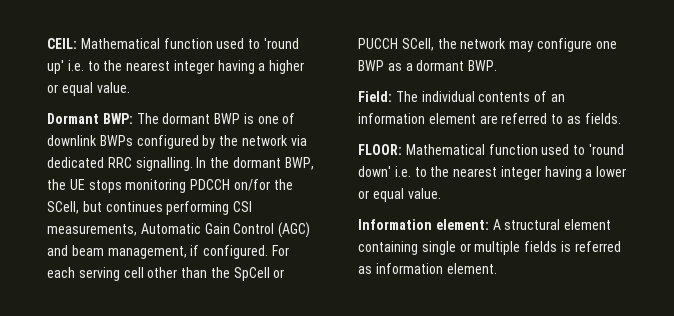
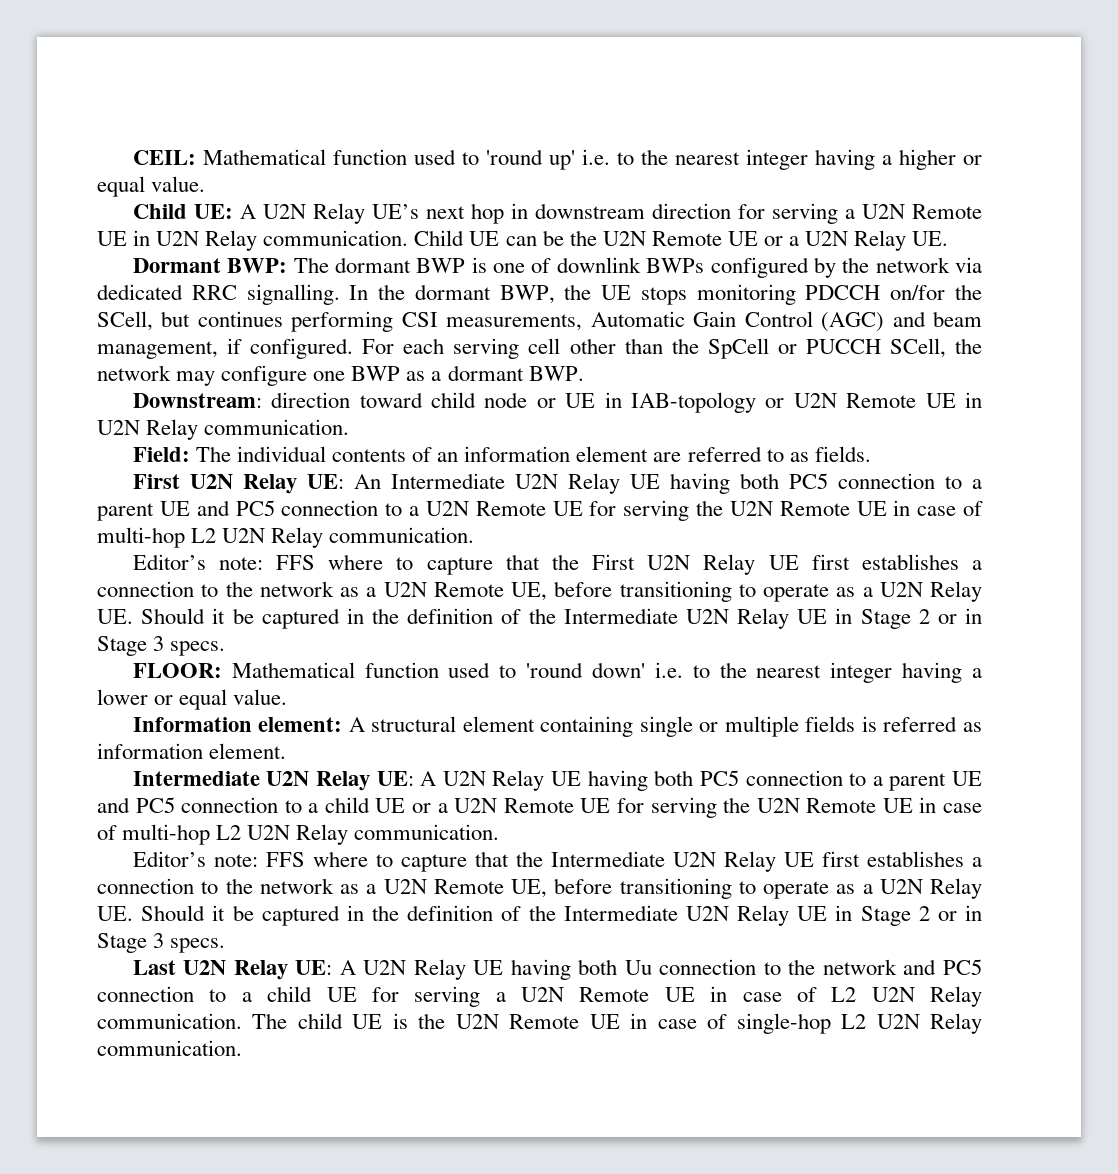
+ Child UE: A U2N Relay UE’s next hop in downstream direction for serving a U2N Remote UE in U2N Relay communication. Child UE can be the U2N Remote UE or a U2N Relay UE.
+ Downstream: direction toward child node or UE in IAB-topology or U2N Remote UE in U2N Relay communication.
+ First U2N Relay UE: An Intermediate U2N Relay UE having both PC5 connection to a parent UE and PC5 connection to a U2N Remote UE for serving the U2N Remote UE in case of multi-hop L2 U2N Relay communication.
+ Editor’s note: FFS where to capture that the First U2N Relay UE first establishes a connection to the network as a U2N Remote UE, before transitioning to operate as a U2N Relay UE. Should it be captured in the definition of the Intermediate U2N Relay UE in Stage 2 or in Stage 3 specs.
+ Intermediate U2N Relay UE: A U2N Relay UE having both PC5 connection to a parent UE and PC5 connection to a child UE or a U2N Remote UE for serving the U2N Remote UE in case of multi-hop L2 U2N Relay communication.
+ Editor’s note: FFS where to capture that the Intermediate U2N Relay UE first establishes a connection to the network as a U2N Remote UE, before transitioning to operate as a U2N Relay UE. Should it be captured in the definition of the Intermediate U2N Relay UE in Stage 2 or in Stage 3 specs.
+ Last U2N Relay UE: A U2N Relay UE having both Uu connection to the network and PC5 connection to a child UE for serving a U2N Remote UE in case of L2 U2N Relay communication. The child UE is the U2N Remote UE in case of single-hop L2 U2N Relay communication.

